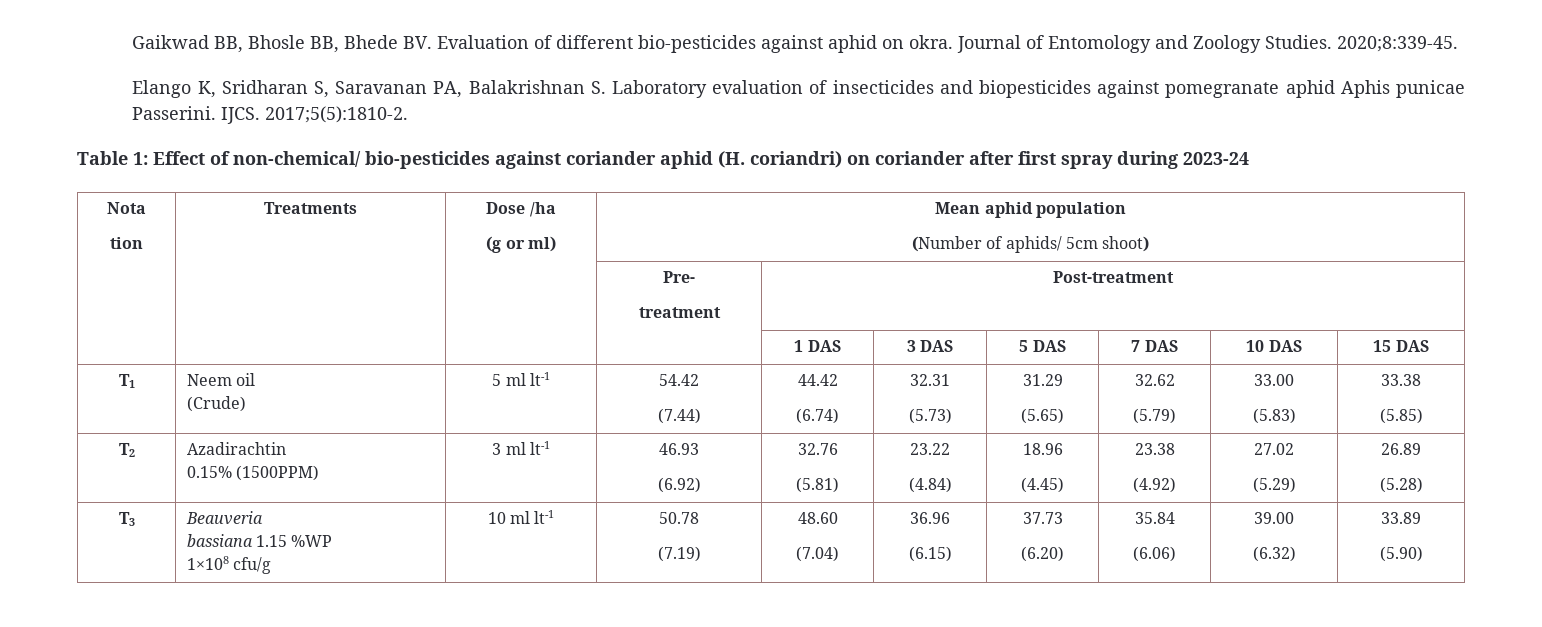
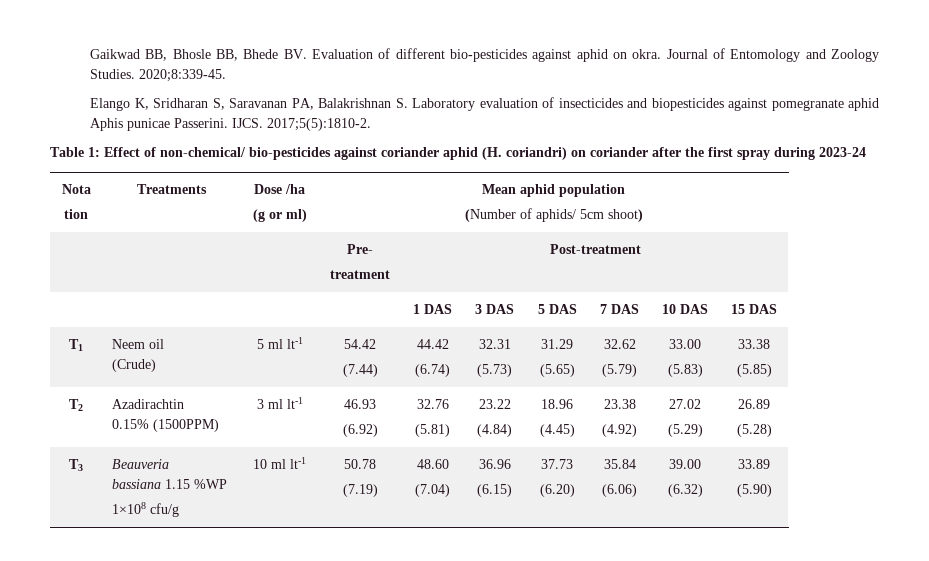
- Table 1: Effect of non-chemical/ bio-pesticides against coriander aphid (H. coriandri) on coriander after first spray during 2023-24
+ Table 1: Effect of non-chemical/ bio-pesticides against coriander aphid (H. coriandri) on coriander after the first spray during 2023-24

